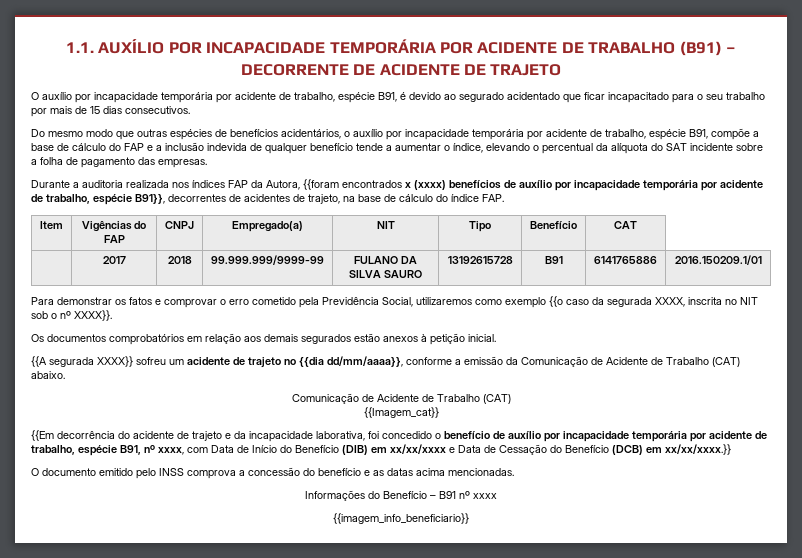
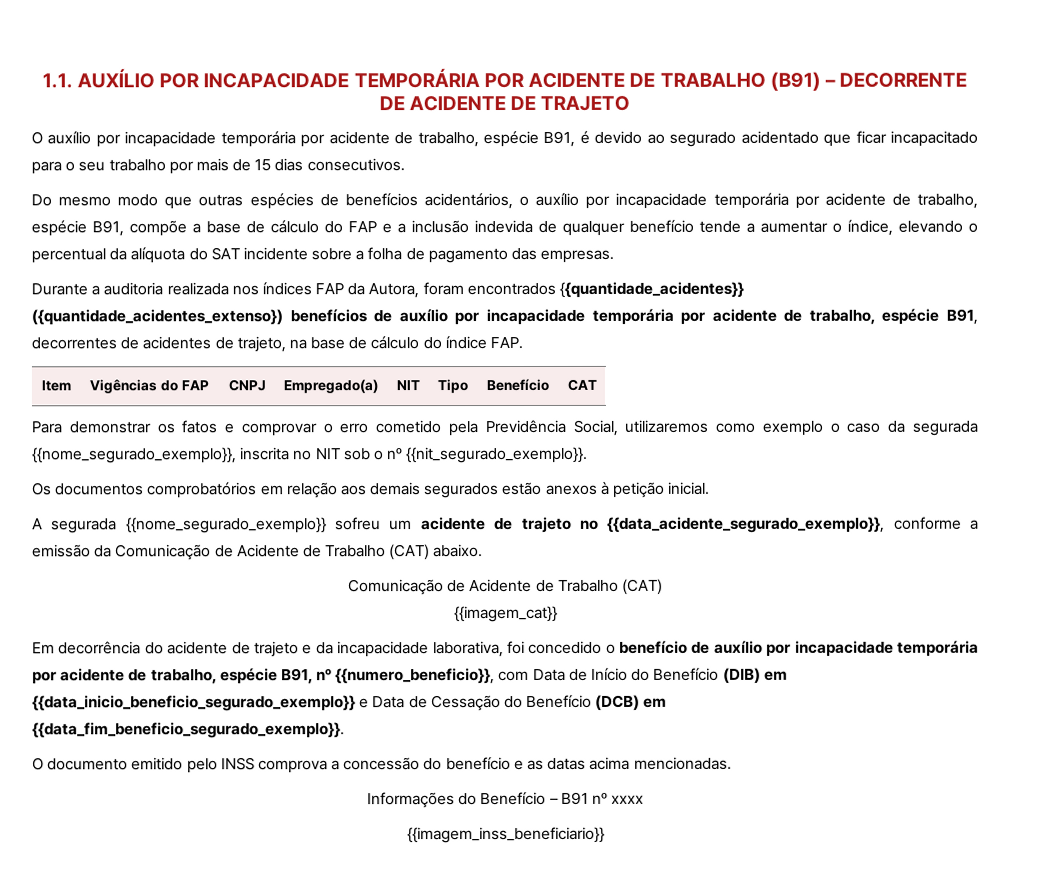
- Durante a auditoria realizada nos índices FAP da Autora, {{foram encontrados x (xxxx) benefícios de auxílio por incapacidade temporária por acidente de trabalho, espécie B91}}, decorrentes de acidentes de trajeto, na base de cálculo do índice FAP.
+ Durante a auditoria realizada nos índices FAP da Autora, foram encontrados {{quantidade_acidentes}} ({quantidade_acidentes_extenso}) benefícios de auxílio por incapacidade temporária por acidente de trabalho, espécie B91, decorrentes de acidentes de trajeto, na base de cálculo do índice FAP.
- | 2017 | 2018 | 99.999.999/9999-99 | FULANO DA SILVA SAURO | 13192615728 | B91 | 6141765886 | 2016.150209.1/01
- Para demonstrar os fatos e comprovar o erro cometido pela Previdência Social, utilizaremos como exemplo {{o caso da segurada XXXX, inscrita no NIT sob o nº XXXX}}.
+ Para demonstrar os fatos e comprovar o erro cometido pela Previdência Social, utilizaremos como exemplo o caso da segurada {{nome_segurado_exemplo}}, inscrita no NIT sob o nº {{nit_segurado_exemplo}}.
- {{A segurada XXXX}} sofreu um acidente de trajeto no {{dia dd/mm/aaaa}}, conforme a emissão da Comunicação de Acidente de Trabalho (CAT) abaixo.
+ A segurada {{nome_segurado_exemplo}} sofreu um acidente de trajeto no {{data_acidente_segurado_exemplo}}, conforme a emissão da Comunicação de Acidente de Trabalho (CAT) abaixo.
- {{Imagem_cat}}
- {{Em decorrência do acidente de trajeto e da incapacidade laborativa, foi concedido o benefício de auxílio por incapacidade temporária por acidente de trabalho, espécie B91, nº xxxx, com Data de Início do Benefício (DIB) em xx/xx/xxxx e Data de Cessação do Benefício (DCB) em xx/xx/xxxx.}}
+ {{imagem_cat}}
+ Em decorrência do acidente de trajeto e da incapacidade laborativa, foi concedido o benefício de auxílio por incapacidade temporária por acidente de trabalho, espécie B91, nº {{numero_beneficio}}, com Data de Início do Benefício (DIB) em {{data_inicio_beneficio_segurado_exemplo}} e Data de Cessação do Benefício (DCB) em {{data_fim_beneficio_segurado_exemplo}}.
- {{imagem_info_beneficiario}}
+ {{imagem_inss_beneficiario}}

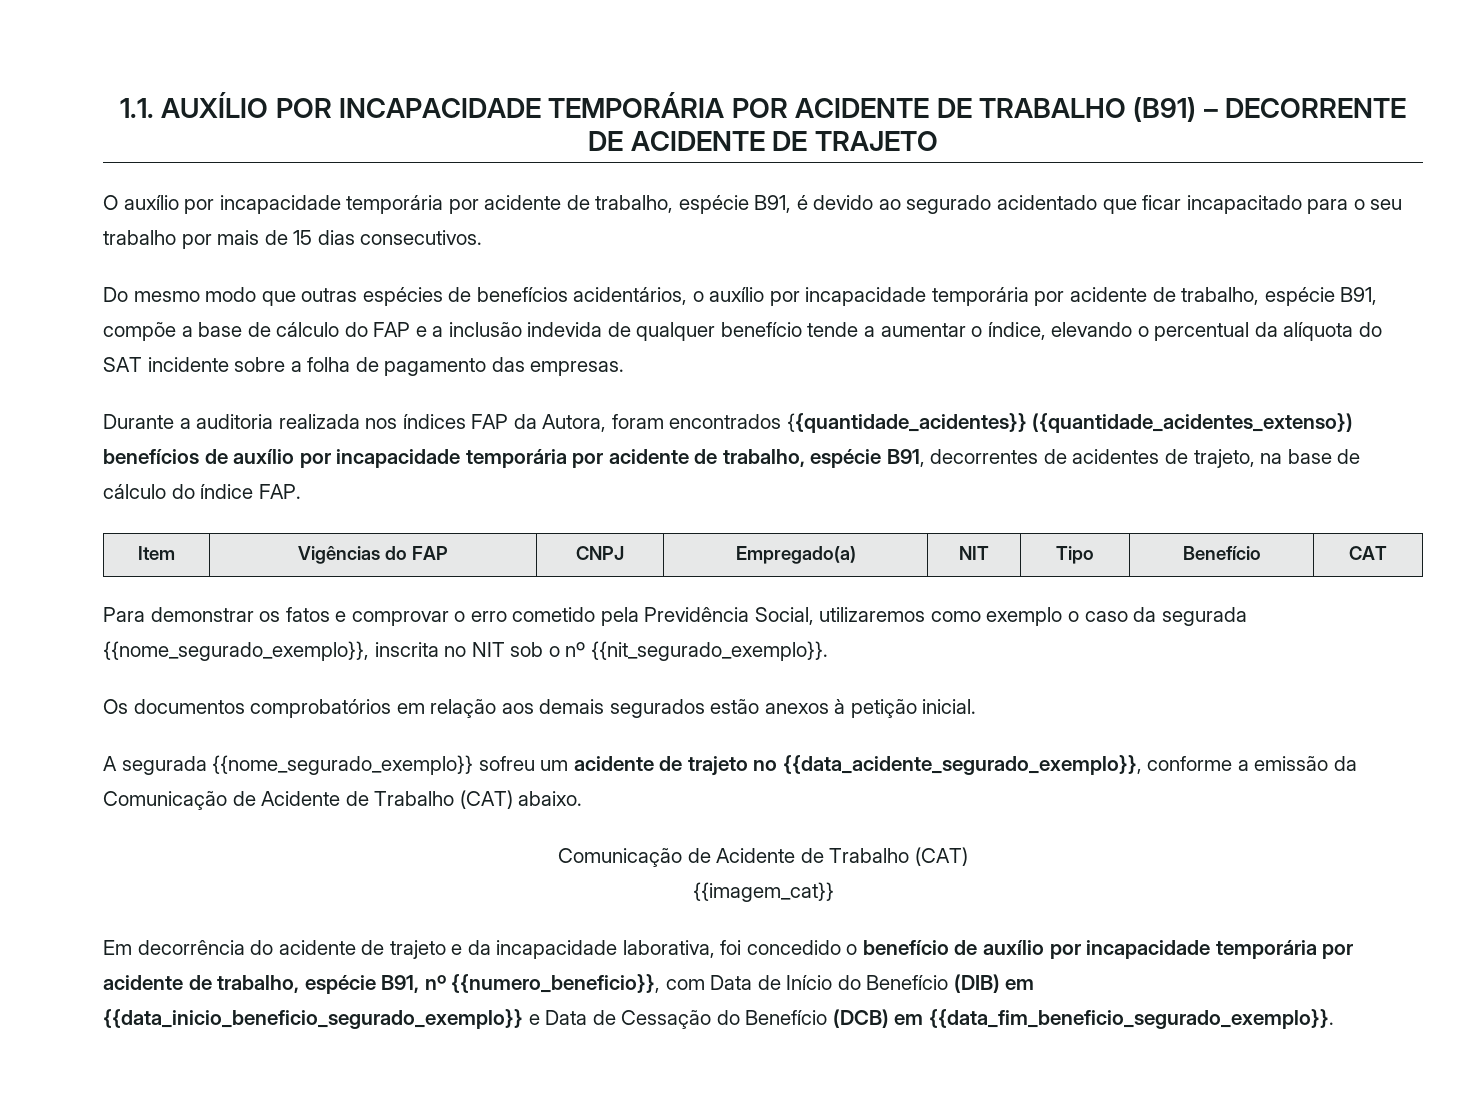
- O documento emitido pelo INSS comprova a concessão do benefício e as datas acima mencionadas.
- Informações do Benefício – B91 nº xxxx
- {{imagem_inss_beneficiario}}

